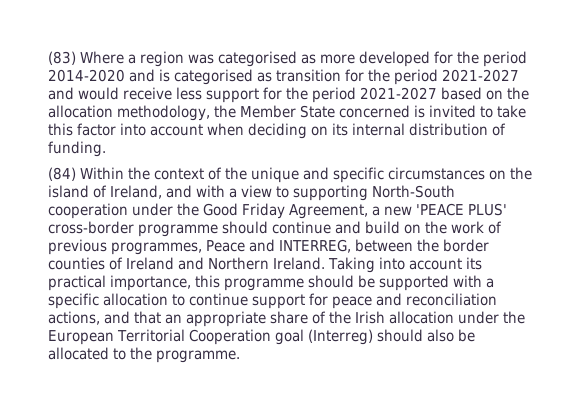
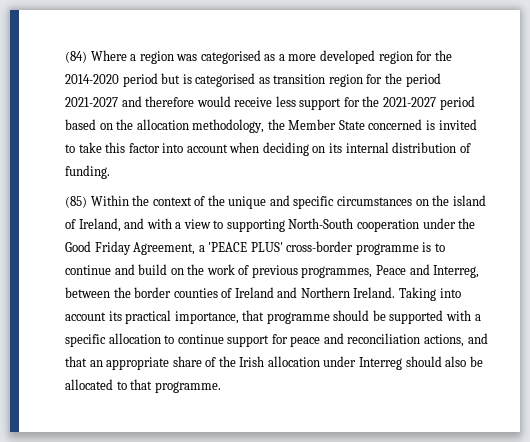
- (83) Where a region was categorised as more developed for the period 2014-2020 and is categorised as transition for the period 2021-2027 and would receive less support for the period 2021-2027 based on the allocation methodology, the Member State concerned is invited to take this factor into account when deciding on its internal distribution of funding.
+ (84) Where a region was categorised as a more developed region for the 2014-2020 period but is categorised as transition region for the period 2021-2027 and therefore would receive less support for the 2021-2027 period based on the allocation methodology, the Member State concerned is invited to take this factor into account when deciding on its internal distribution of funding.
- (84) Within the context of the unique and specific circumstances on the island of Ireland, and with a view to supporting North-South cooperation under the Good Friday Agreement, a new 'PEACE PLUS' cross-border programme should continue and build on the work of previous programmes, Peace and INTERREG, between the border counties of Ireland and Northern Ireland.
+ (85) Within the context of the unique and specific circumstances on the island of Ireland, and with a view to supporting North-South cooperation under the Good Friday Agreement, a 'PEACE PLUS' cross-border programme is to continue and build on the work of previous programmes, Peace and Interreg, between the border counties of Ireland and Northern Ireland.
- Taking into account its practical importance, this programme should be supported with a specific allocation to continue support for peace and reconciliation actions, and that an appropriate share of the Irish allocation under the European Territorial Cooperation goal (Interreg) should also be allocated to the programme.
+ Taking into account its practical importance, that programme should be supported with a specific allocation to continue support for peace and reconciliation actions, and that an appropriate share of the Irish allocation under Interreg should also be allocated to that programme.

